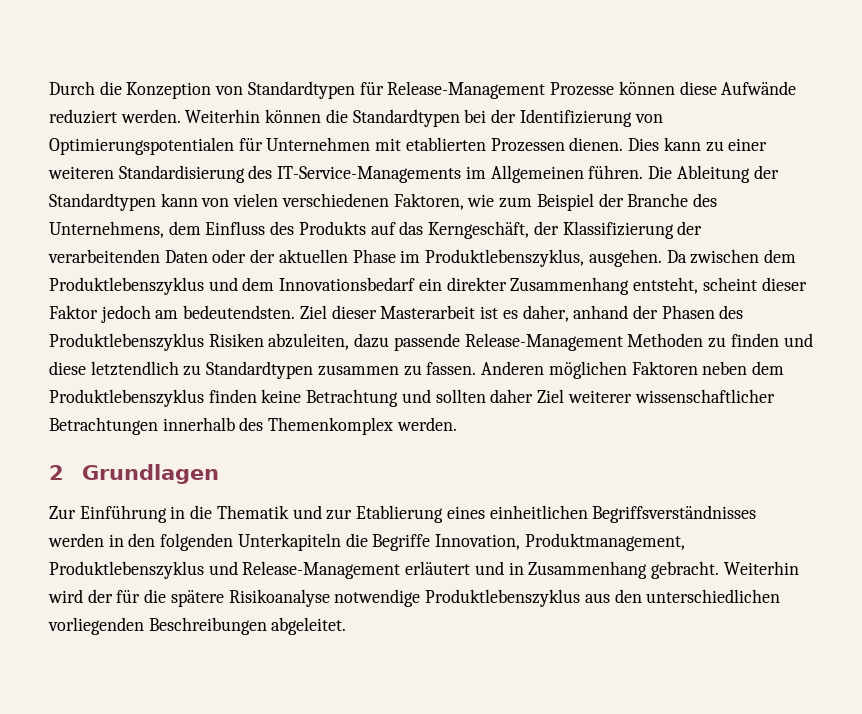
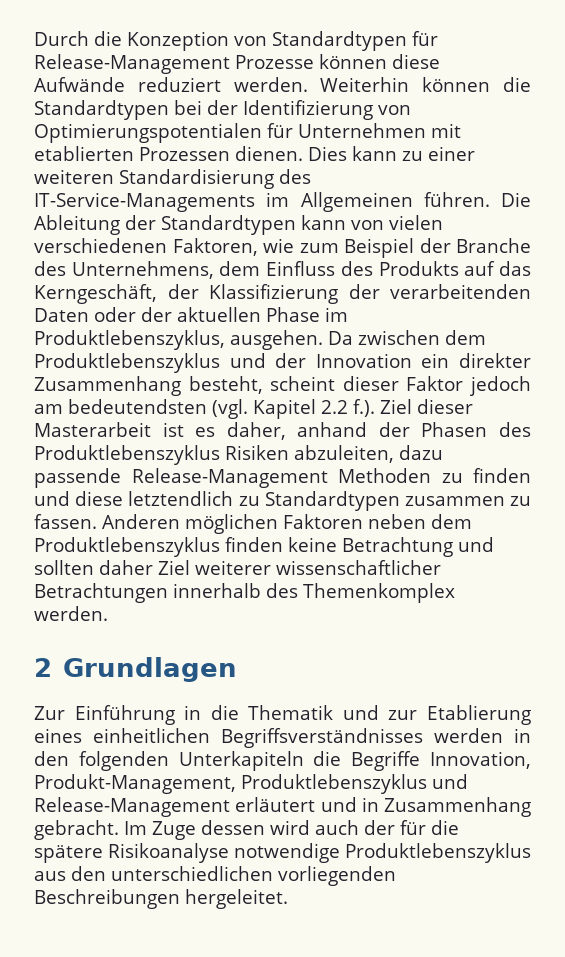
- Da zwischen dem Produktlebenszyklus und dem Innovationsbedarf ein direkter Zusammenhang entsteht, scheint dieser Faktor jedoch am bedeutendsten. Ziel dieser Masterarbeit ist es daher, anhand der Phasen des Produktlebenszyklus Risiken abzuleiten, dazu passende Release-Management Methoden zu finden und diese letztendlich zu Standardtypen zusammen zu fassen.
+ Da zwischen dem Produktlebenszyklus und der Innovation ein direkter Zusammenhang besteht, scheint dieser Faktor jedoch am bedeutendsten (vgl. Kapitel 2.2 f.). Ziel dieser Masterarbeit ist es daher, anhand der Phasen des Produktlebenszyklus Risiken abzuleiten, dazu passende Release-Management Methoden zu finden und diese letztendlich zu Standardtypen zusammen zu fassen.
- Zur Einführung in die Thematik und zur Etablierung eines einheitlichen Begriffsverständnisses werden in den folgenden Unterkapiteln die Begriffe Innovation, Produktmanagement, Produktlebenszyklus und Release-Management erläutert und in Zusammenhang gebracht.
+ Zur Einführung in die Thematik und zur Etablierung eines einheitlichen Begriffsverständnisses werden in den folgenden Unterkapiteln die Begriffe Innovation, Produkt-Management, Produktlebenszyklus und Release-Management erläutert und in Zusammenhang gebracht.
- Weiterhin wird der für die spätere Risikoanalyse notwendige Produktlebenszyklus aus den unterschiedlichen vorliegenden Beschreibungen abgeleitet.
+ Im Zuge dessen wird auch der für die spätere Risikoanalyse notwendige Produktlebenszyklus aus den unterschiedlichen vorliegenden Beschreibungen hergeleitet.

